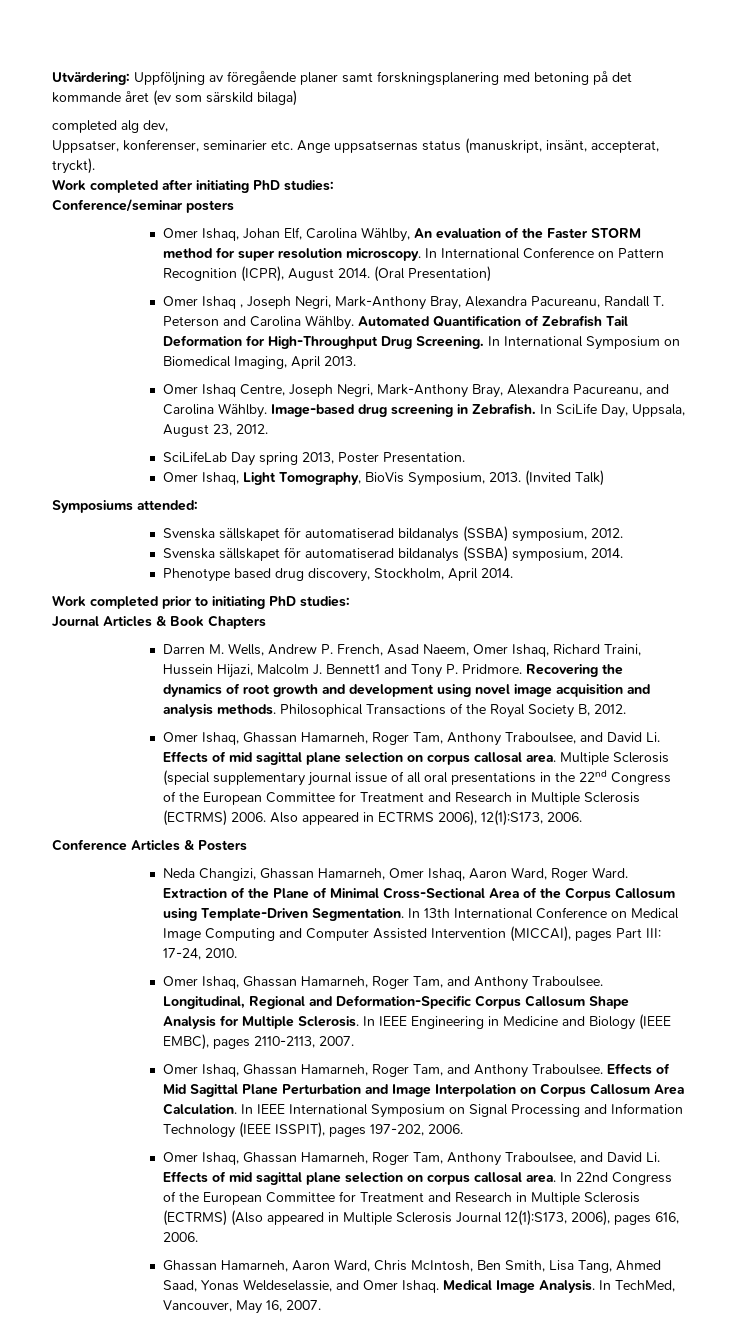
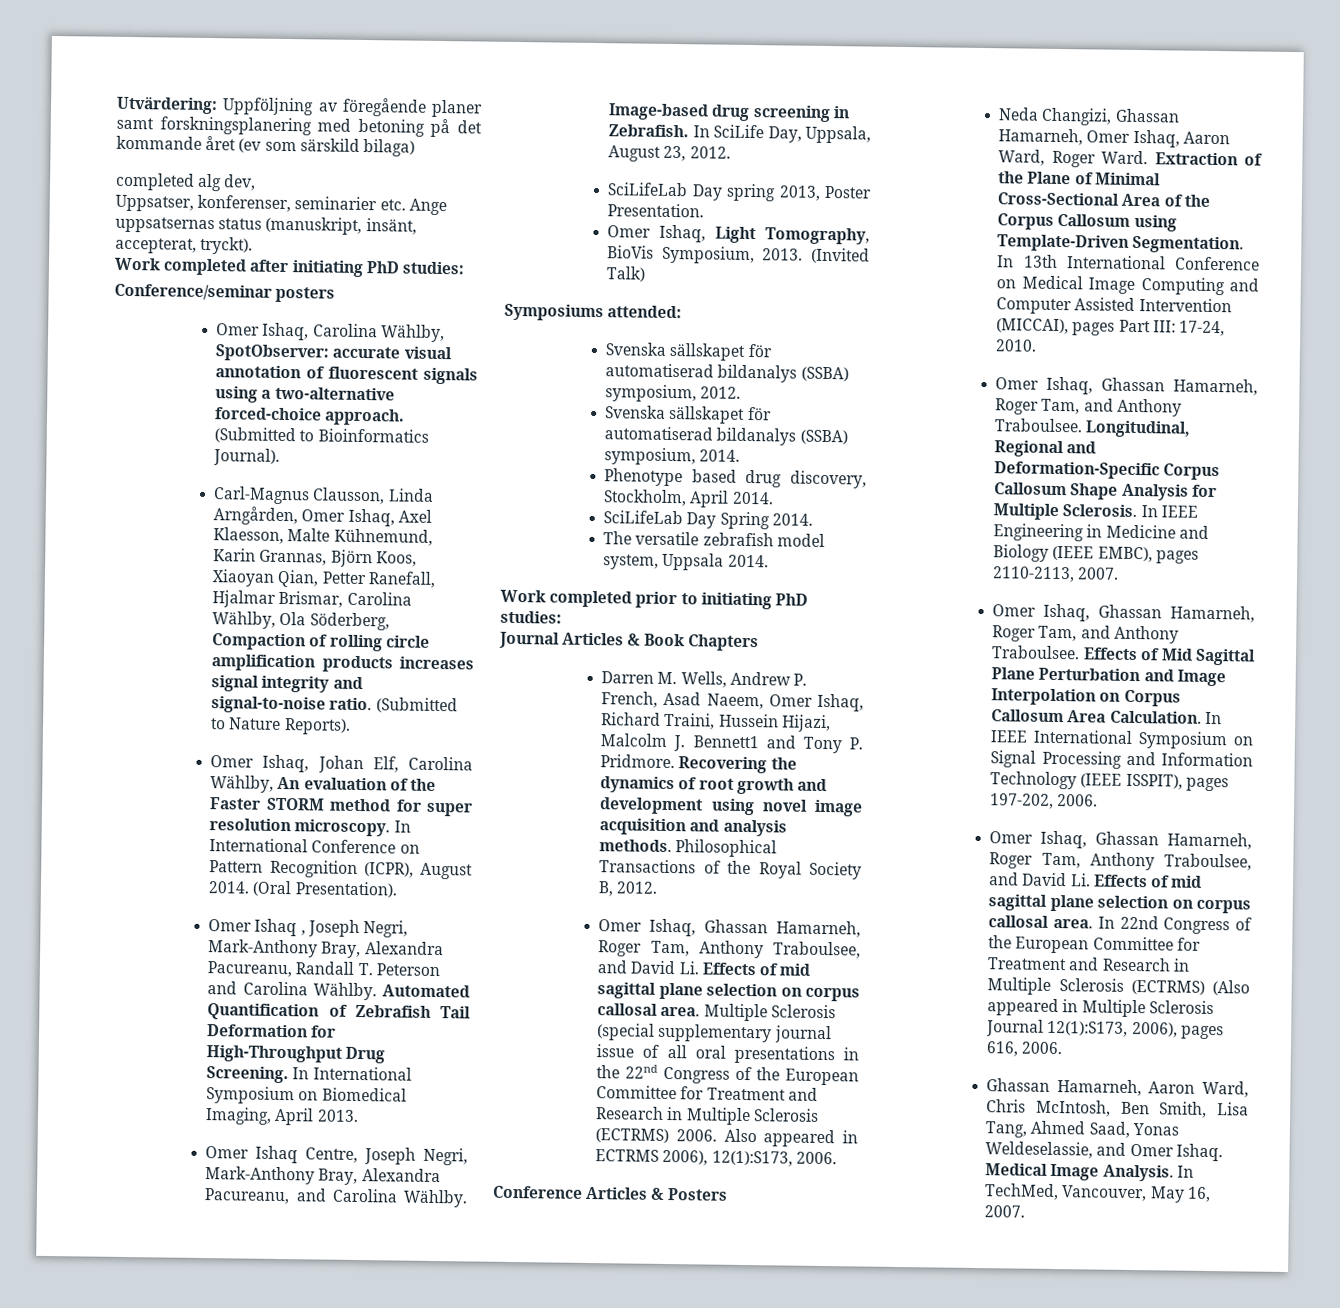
+ Omer Ishaq, Carolina Wählby, SpotObserver: accurate visual annotation of fluorescent signals using a two-alternative forced-choice approach. (Submitted to Bioinformatics Journal).
+ Carl-Magnus Clausson, Linda Arngården, Omer Ishaq, Axel Klaesson, Malte Kühnemund, Karin Grannas, Björn Koos, Xiaoyan Qian, Petter Ranefall, Hjalmar Brismar, Carolina Wählby, Ola Söderberg, Compaction of rolling circle amplification products increases signal integrity and signal-to-noise ratio. (Submitted to Nature Reports).
- (Oral Presentation)
+ (Oral Presentation).
+ SciLifeLab Day Spring 2014.
+ The versatile zebrafish model system, Uppsala 2014.

